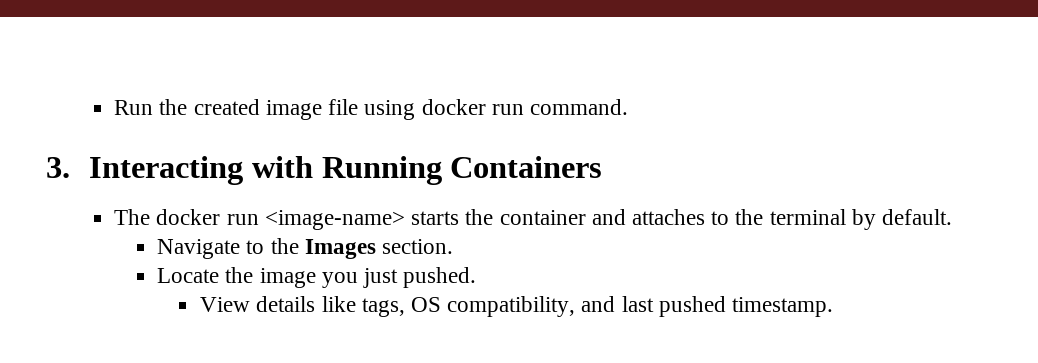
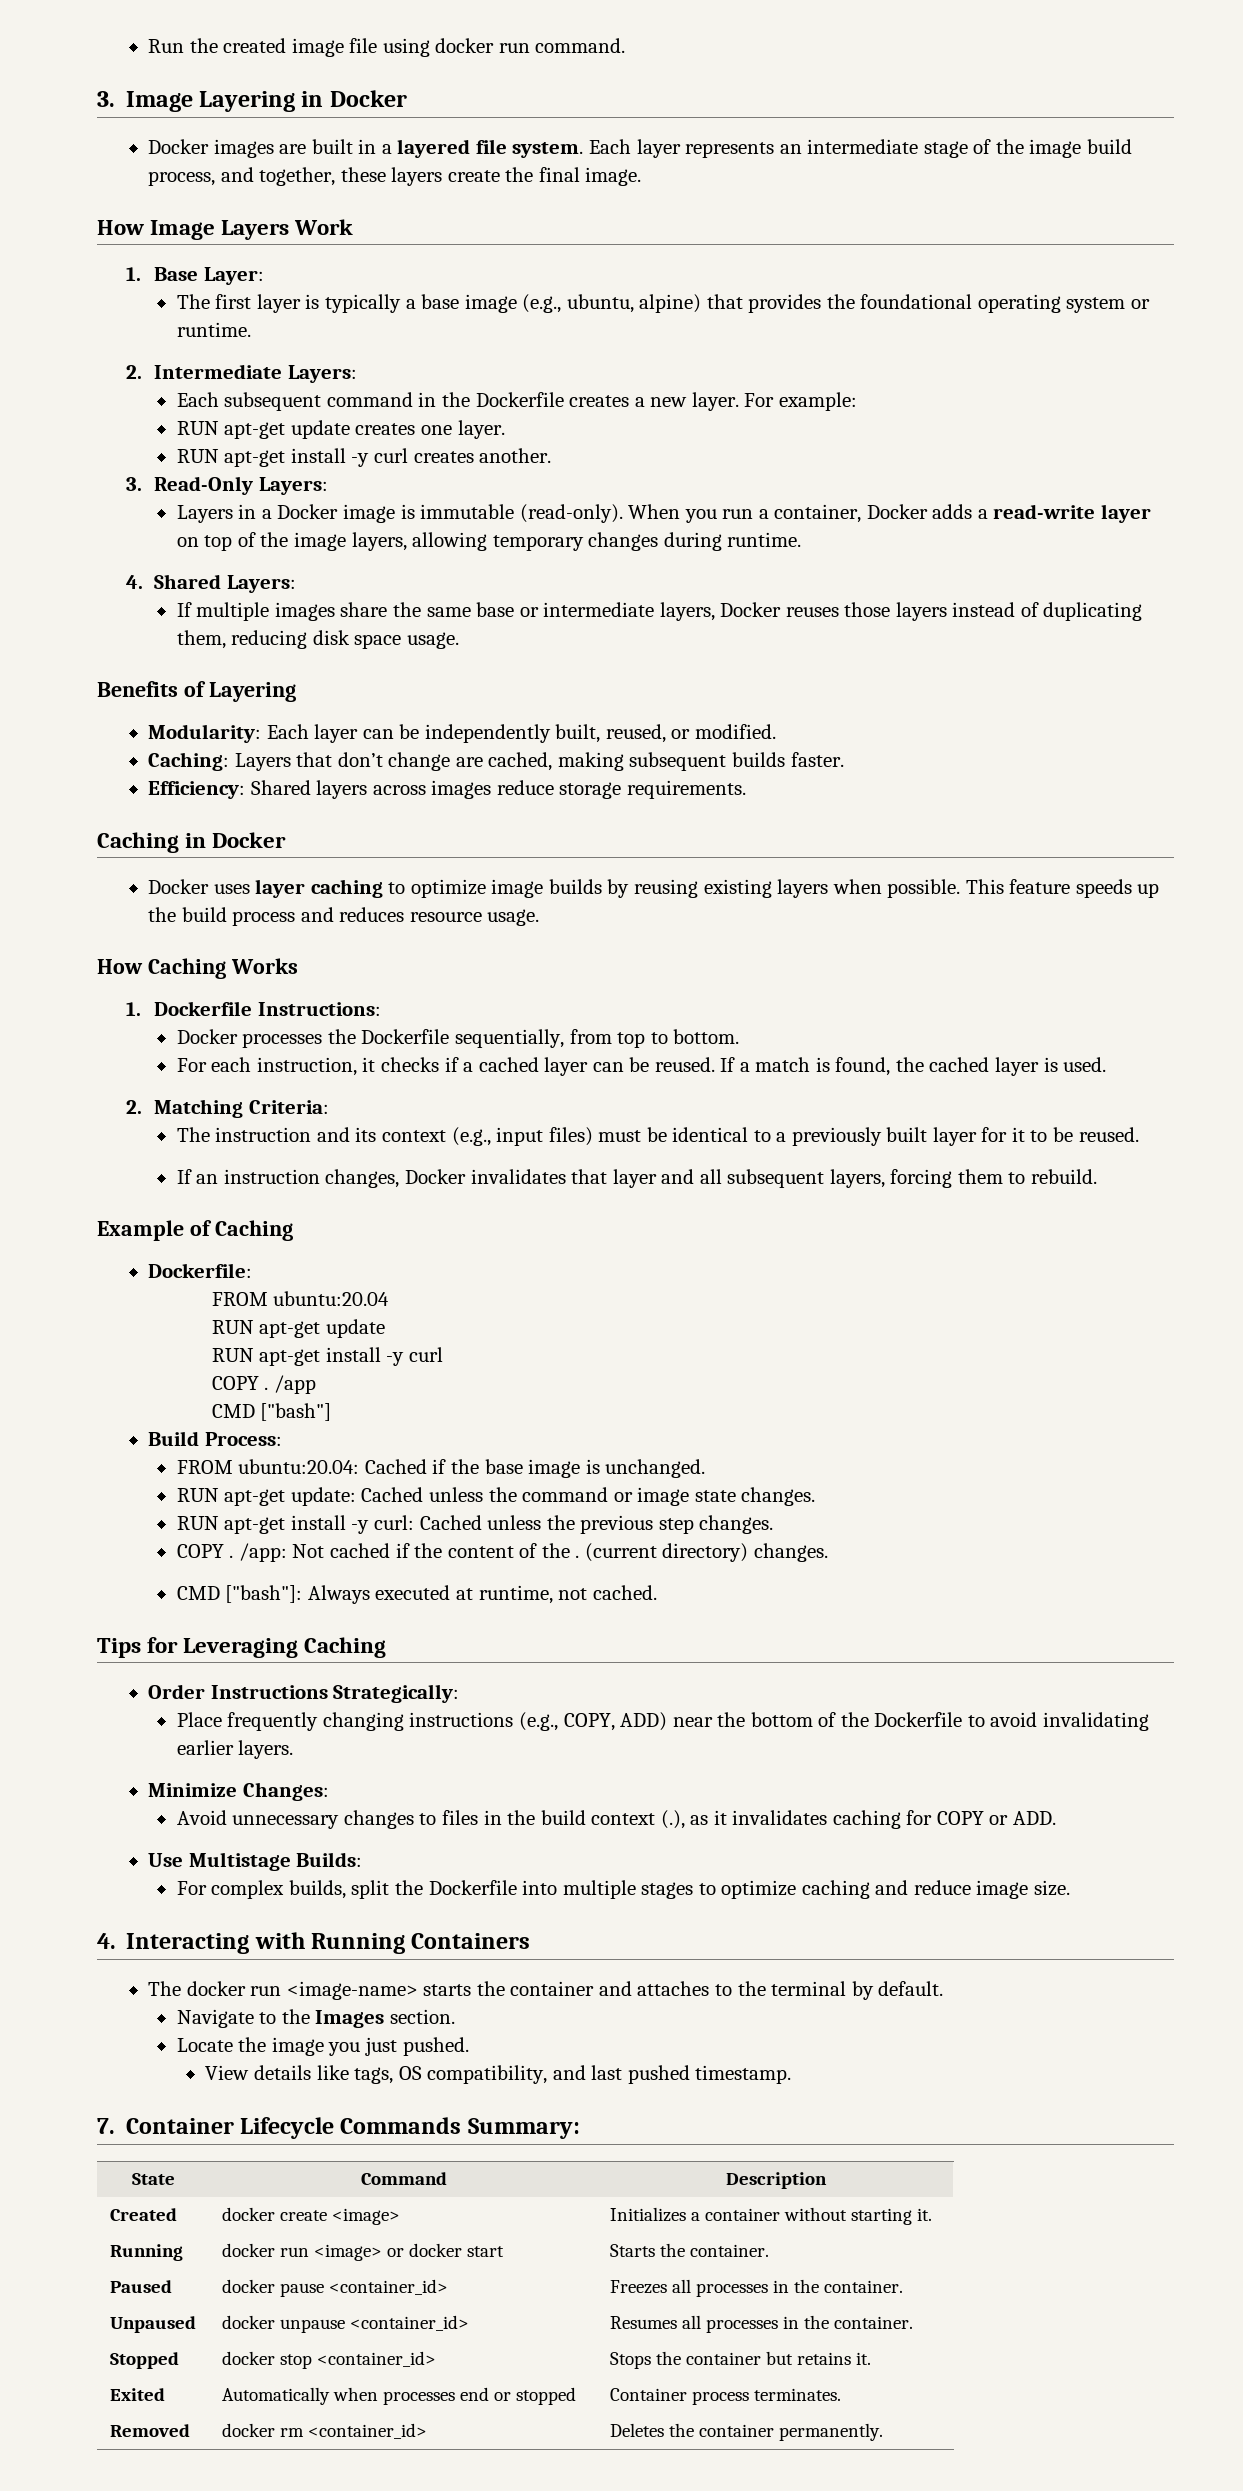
- 3. Interacting with Running Containers
+ 3. Image Layering in Docker
+ Docker images are built in a layered file system. Each layer represents an intermediate stage of the image build process, and together, these layers create the final image.
+ How Image Layers Work
+ 1. Base Layer:
+ The first layer is typically a base image (e.g., ubuntu, alpine) that provides the foundational operating system or runtime.
+ 2. Intermediate Layers:
+ Each subsequent command in the Dockerfile creates a new layer. For example:
+ RUN apt-get update creates one layer.
+ RUN apt-get install -y curl creates another.
+ 3. Read-Only Layers:
+ Layers in a Docker image is immutable (read-only). When you run a container, Docker adds a read-write layer on top of the image layers, allowing temporary changes during runtime.
+ 4. Shared Layers:
+ If multiple images share the same base or intermediate layers, Docker reuses those layers instead of duplicating them, reducing disk space usage.
+ Benefits of Layering
+ Modularity: Each layer can be independently built, reused, or modified.
+ Caching: Layers that don’t change are cached, making subsequent builds faster.
+ Efficiency: Shared layers across images reduce storage requirements.
+ Caching in Docker
+ Docker uses layer caching to optimize image builds by reusing existing layers when possible. This feature speeds up the build process and reduces resource usage.
+ How Caching Works
+ 1. Dockerfile Instructions:
+ Docker processes the Dockerfile sequentially, from top to bottom.
+ For each instruction, it checks if a cached layer can be reused. If a match is found, the cached layer is used.
+ 2. Matching Criteria:
+ The instruction and its context (e.g., input files) must be identical to a previously built layer for it to be reused.
+ If an instruction changes, Docker invalidates that layer and all subsequent layers, forcing them to rebuild.
+ Example of Caching
+ Dockerfile:
+ FROM ubuntu:20.04
+ RUN apt-get update
+ RUN apt-get install -y curl
+ COPY . /app
+ CMD ["bash"]
+ Build Process:
+ FROM ubuntu:20.04: Cached if the base image is unchanged.
+ RUN apt-get update: Cached unless the command or image state changes.
+ RUN apt-get install -y curl: Cached unless the previous step changes.
+ COPY . /app: Not cached if the content of the . (current directory) changes.
+ CMD ["bash"]: Always executed at runtime, not cached.
+ Tips for Leveraging Caching
+ Order Instructions Strategically:
+ Place frequently changing instructions (e.g., COPY, ADD) near the bottom of the Dockerfile to avoid invalidating earlier layers.
+ Minimize Changes:
+ Avoid unnecessary changes to files in the build context (.), as it invalidates caching for COPY or ADD.
+ Use Multistage Builds:
+ For complex builds, split the Dockerfile into multiple stages to optimize caching and reduce image size.
+ 4. Interacting with Running Containers
+ 7. Container Lifecycle Commands Summary:
+ State | Command | Description
+ Created | docker create <image> | Initializes a container without starting it.
+ Running | docker run <image> or docker start | Starts the container.
+ Paused | docker pause <container_id> | Freezes all processes in the container.
+ Unpaused | docker unpause <container_id> | Resumes all processes in the container.
+ Stopped | docker stop <container_id> | Stops the container but retains it.
+ Exited | Automatically when processes end or stopped | Container process terminates.
+ Removed | docker rm <container_id> | Deletes the container permanently.

